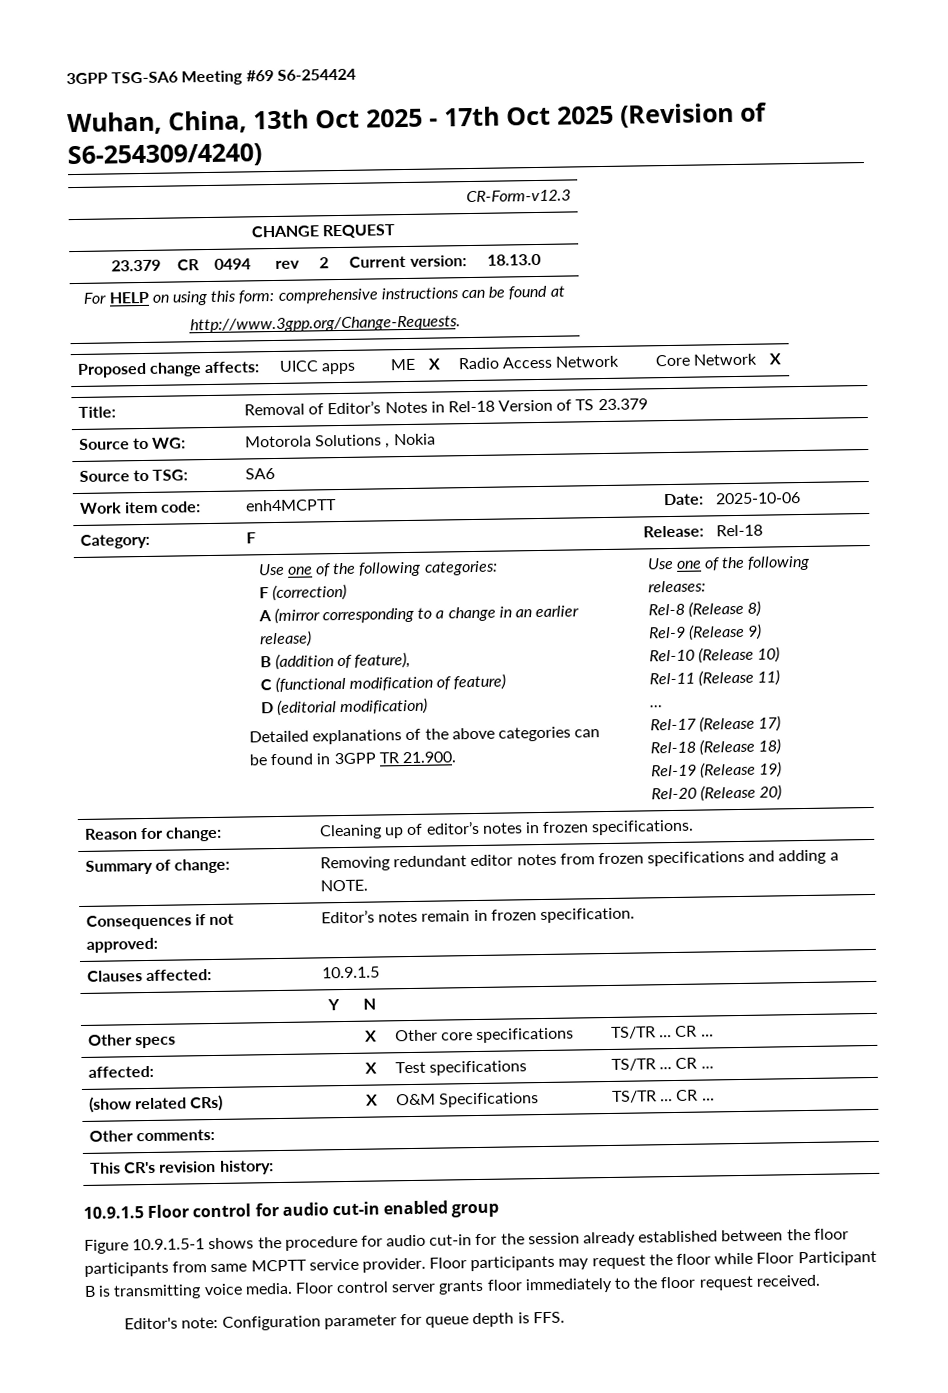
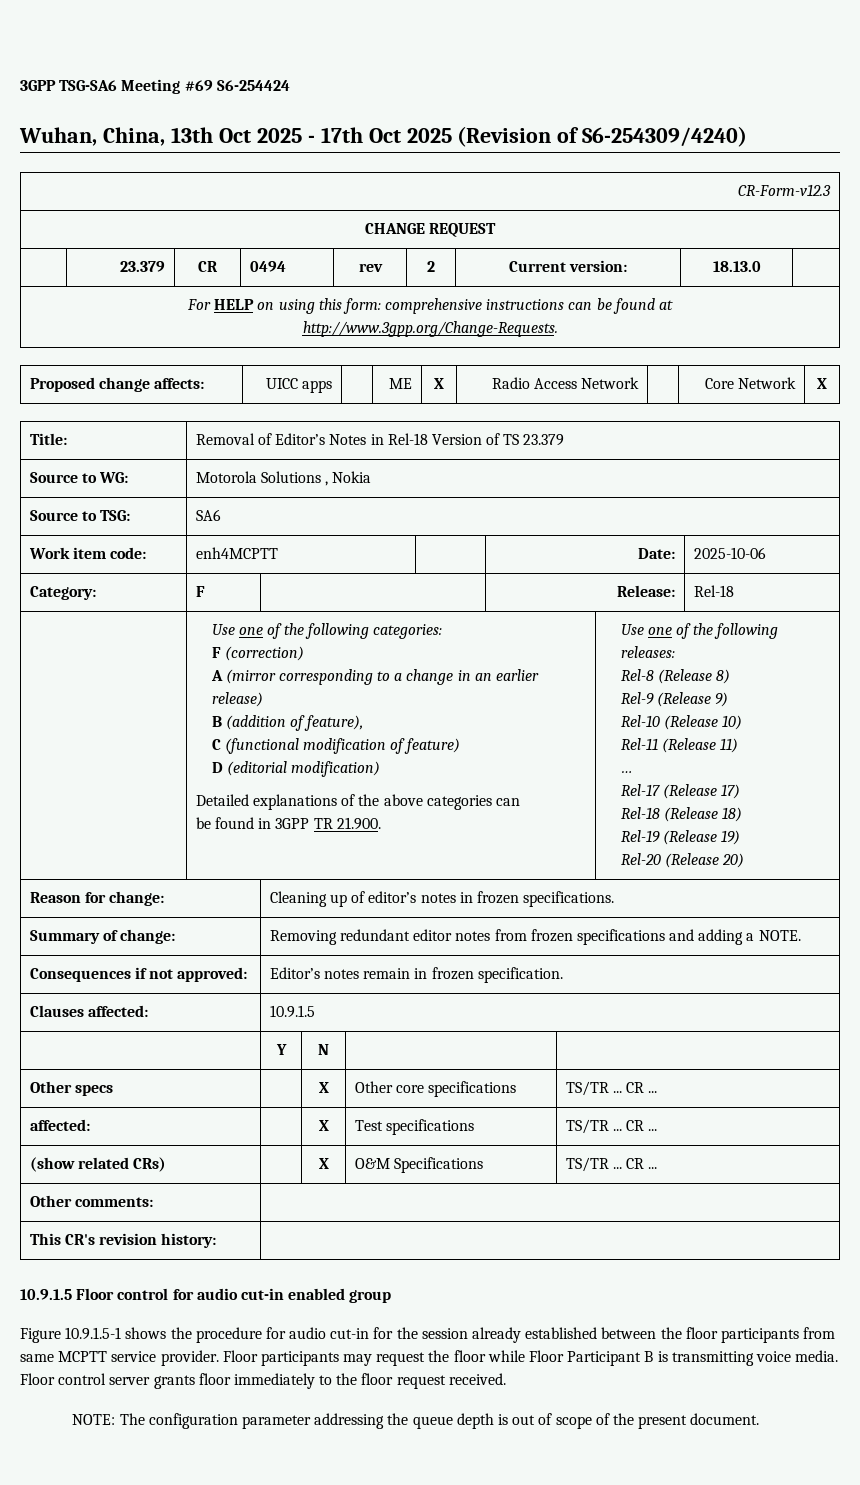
- Editor's note: Configuration parameter for queue depth is FFS.
+ NOTE: The configuration parameter addressing the queue depth is out of scope of the present document.

